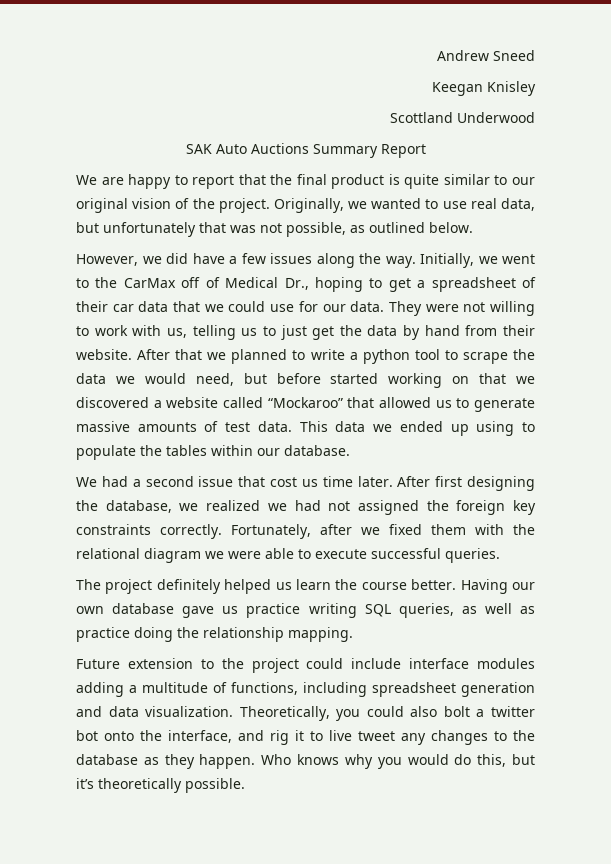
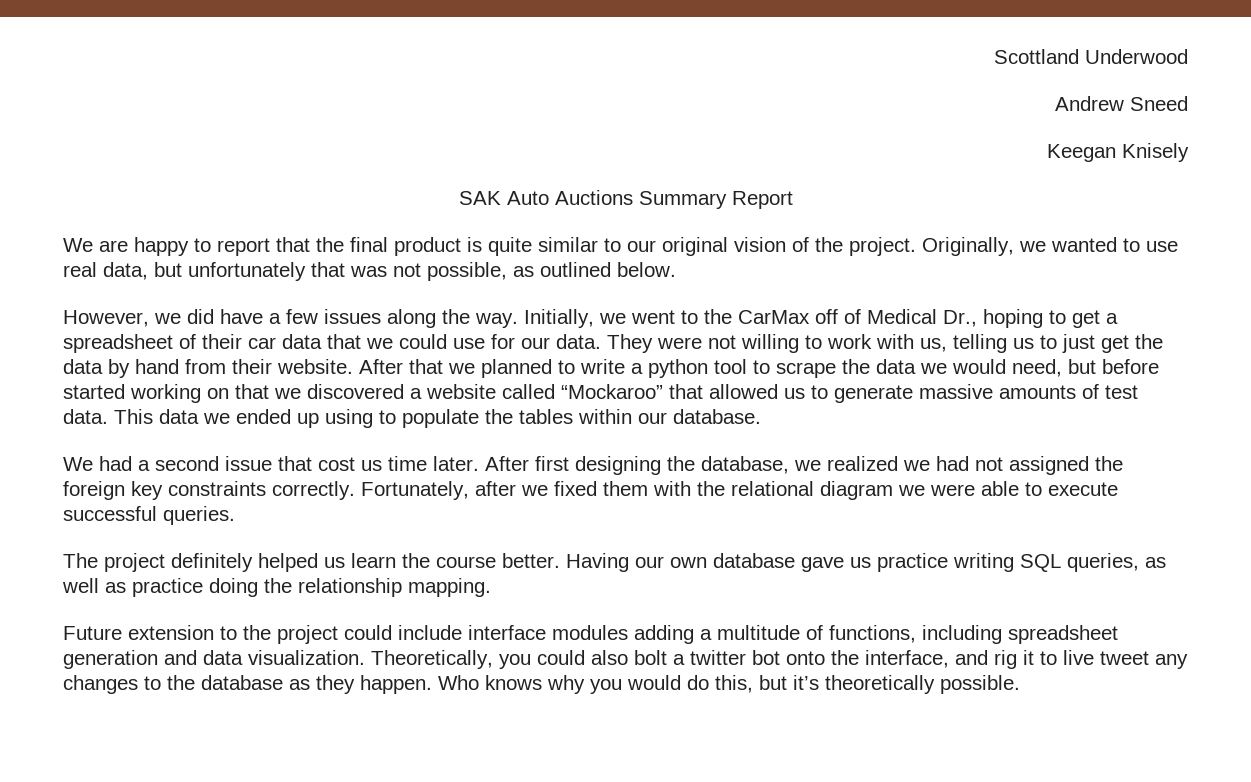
+ Scottland Underwood
- Keegan Knisley
- Scottland Underwood
+ Keegan Knisely

